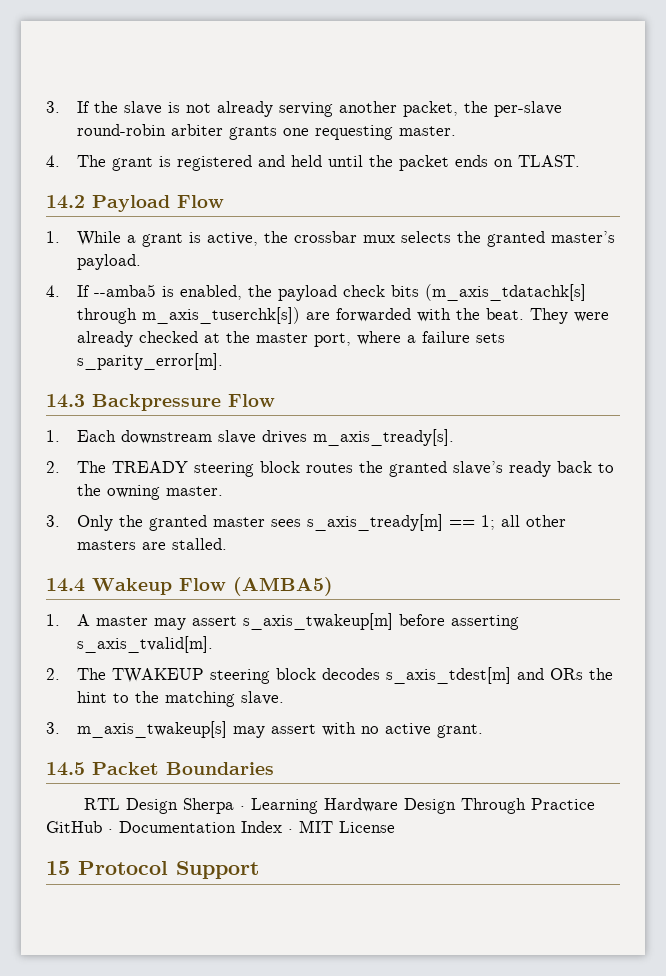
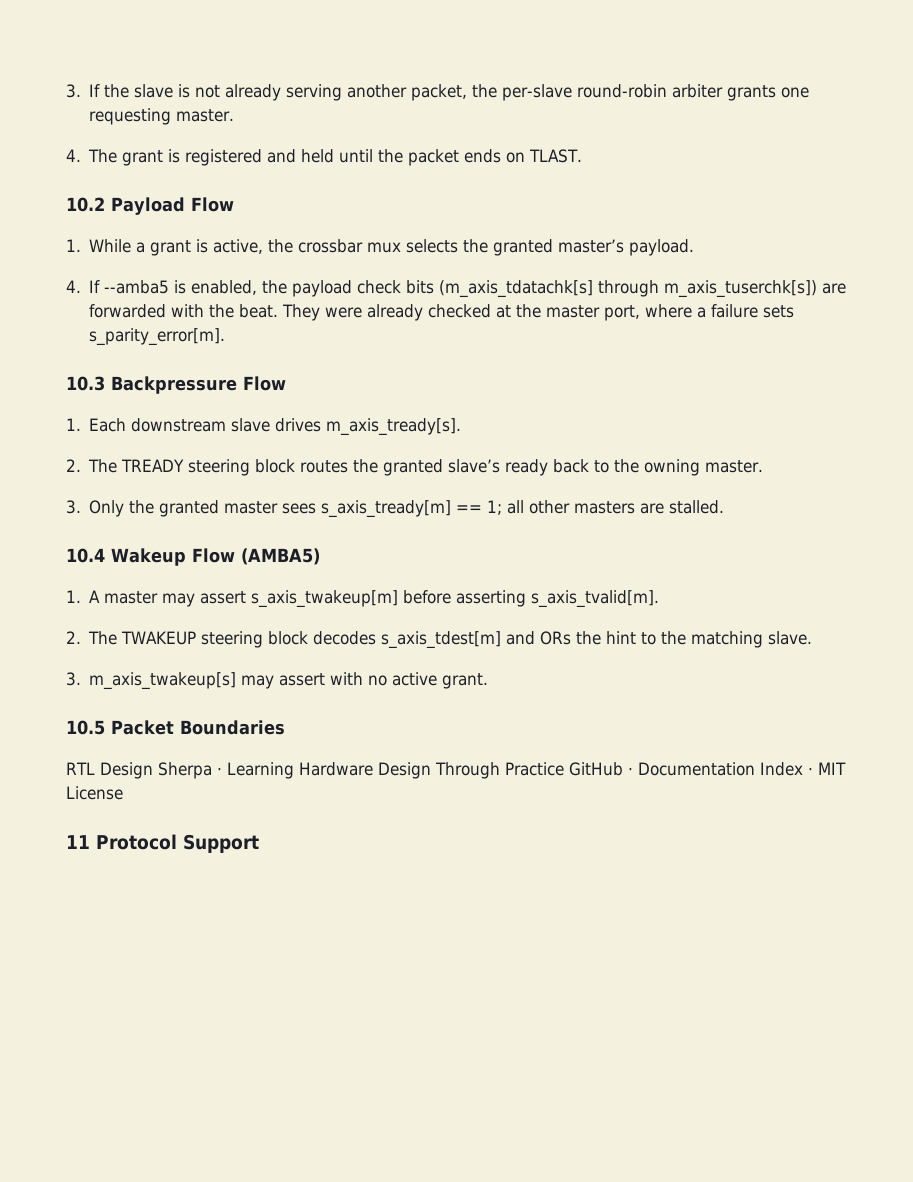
- 14.2 Payload Flow
+ 10.2 Payload Flow
- 14.3 Backpressure Flow
+ 10.3 Backpressure Flow
- 14.4 Wakeup Flow (AMBA5)
+ 10.4 Wakeup Flow (AMBA5)
- 14.5 Packet Boundaries
+ 10.5 Packet Boundaries
- 15 Protocol Support
+ 11 Protocol Support

